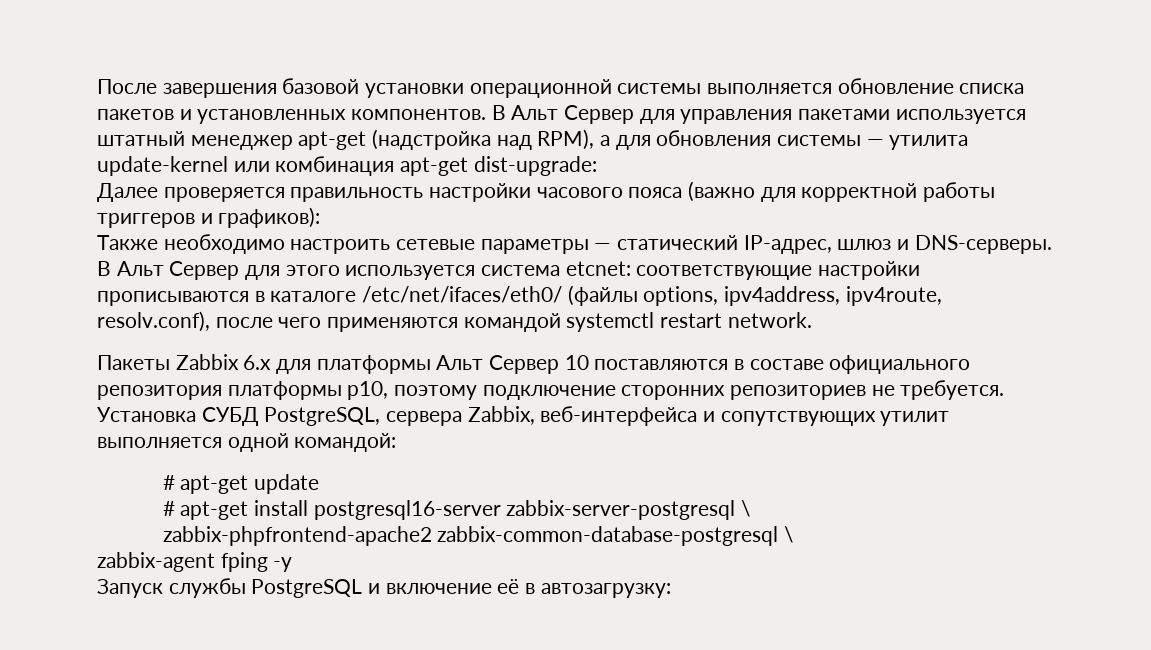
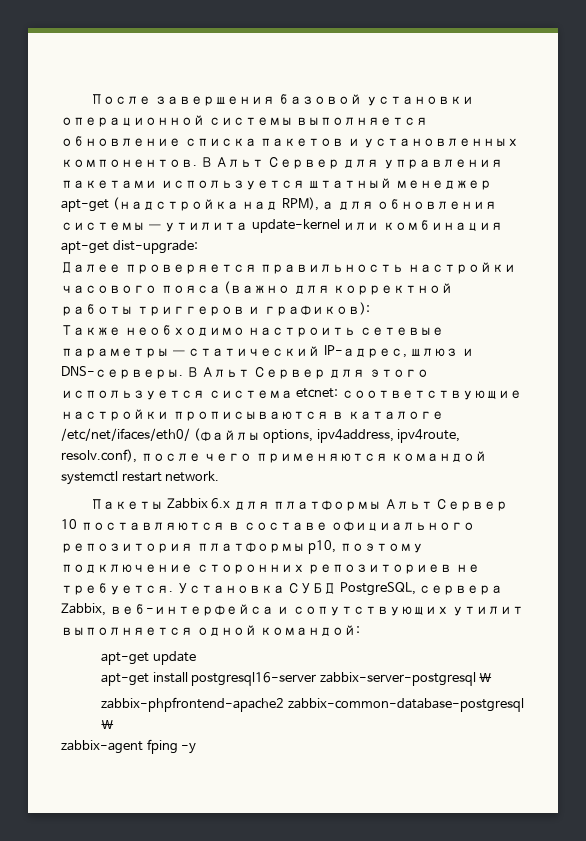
- # apt-get update
+ apt-get update
- # apt-get install postgresql16-server zabbix-server-postgresql \
+ apt-get install postgresql16-server zabbix-server-postgresql \
- Запуск службы PostgreSQL и включение её в автозагрузку:

